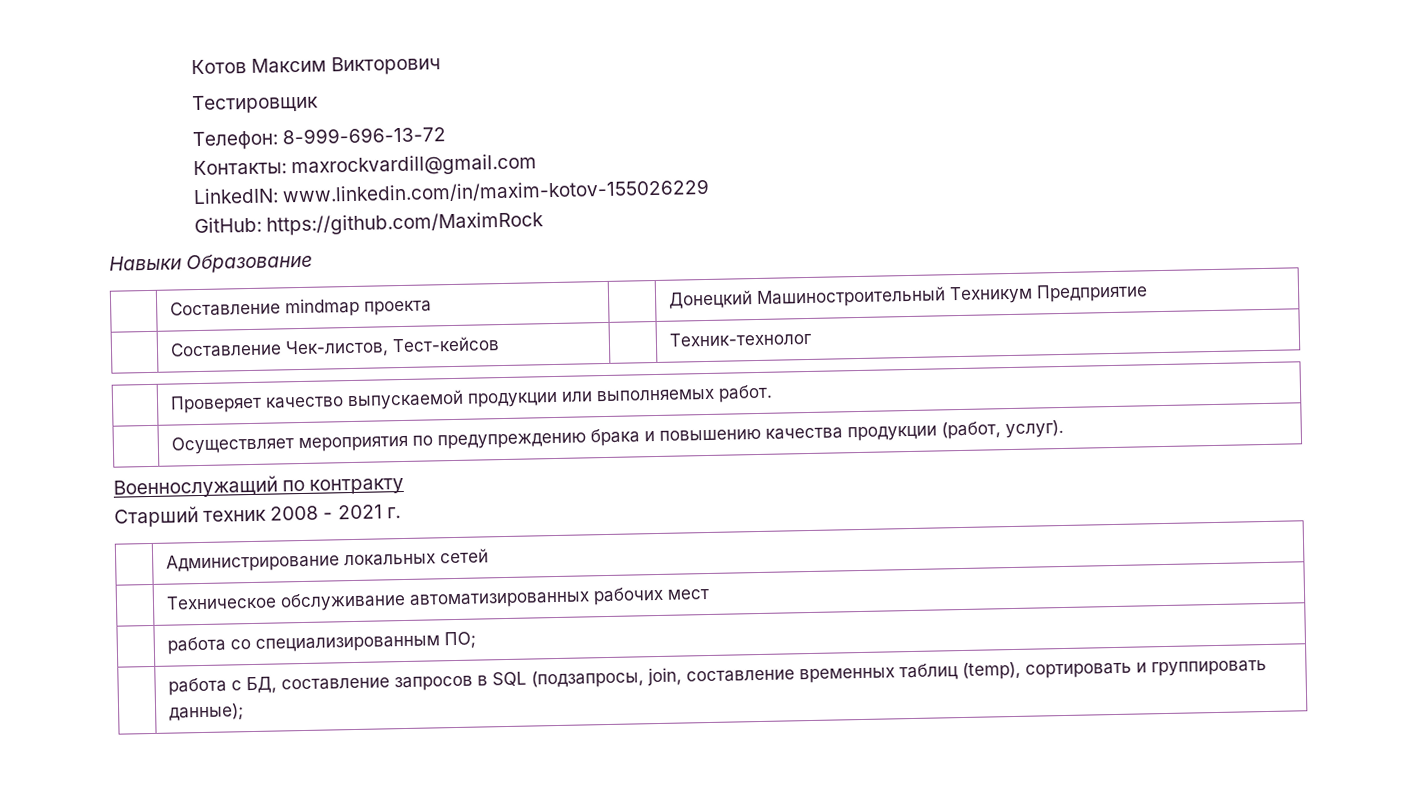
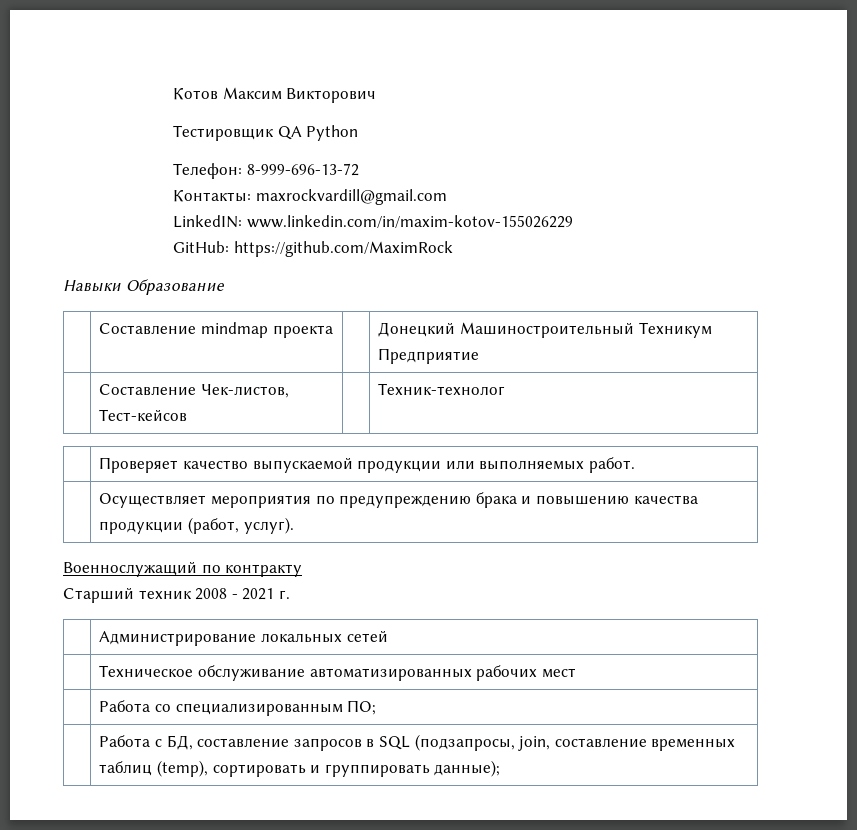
- Тестировщик
+ Тестировщик QA Python
- | работа со специализированным ПО;
+ | Работа со специализированным ПО;
- | работа с БД, составление запросов в SQL (подзапросы, join, составление временных таблиц (temp), сортировать и группировать данные);
+ | Работа с БД, составление запросов в SQL (подзапросы, join, составление временных таблиц (temp), сортировать и группировать данные);

